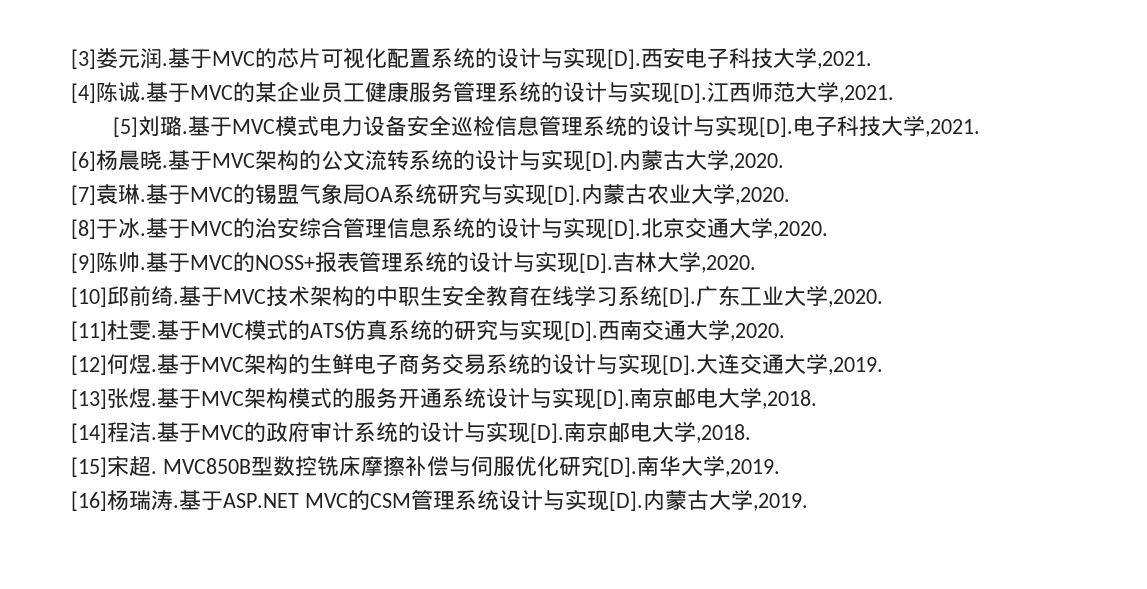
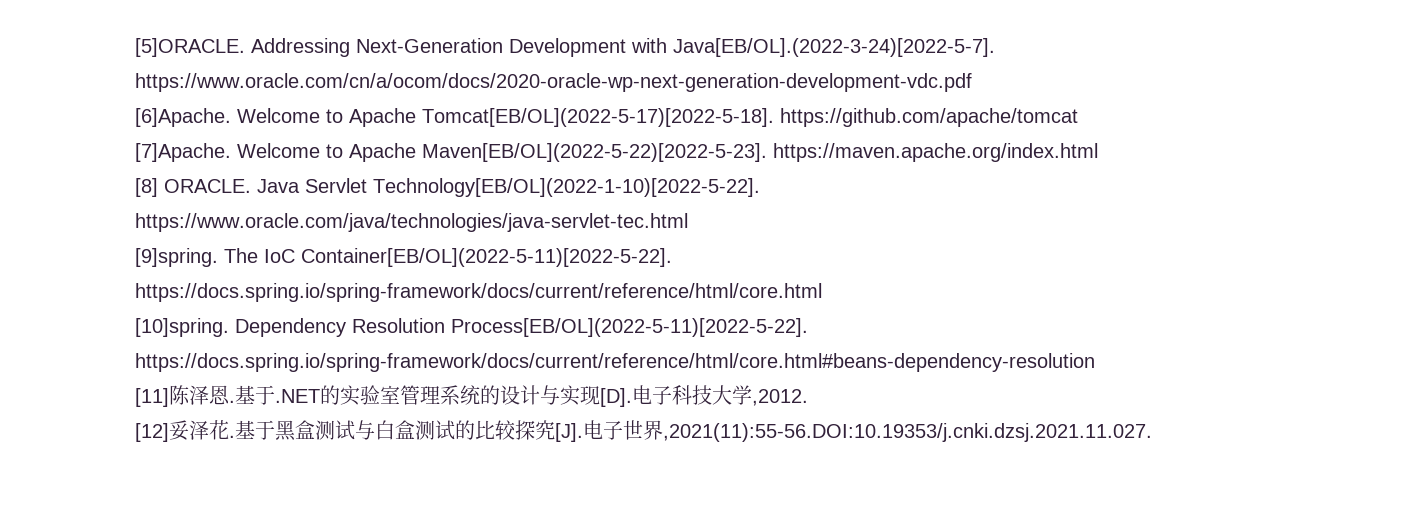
- [3]娄元润.基于MVC的芯片可视化配置系统的设计与实现[D].西安电子科技大学,2021.
- [4]陈诚.基于MVC的某企业员工健康服务管理系统的设计与实现[D].江西师范大学,2021.
- [5]刘璐.基于MVC模式电力设备安全巡检信息管理系统的设计与实现[D].电子科技大学,2021.
- [6]杨晨晓.基于MVC架构的公文流转系统的设计与实现[D].内蒙古大学,2020.
- [7]袁琳.基于MVC的锡盟气象局OA系统研究与实现[D].内蒙古农业大学,2020.
- [8]于冰.基于MVC的治安综合管理信息系统的设计与实现[D].北京交通大学,2020.
- [9]陈帅.基于MVC的NOSS+报表管理系统的设计与实现[D].吉林大学,2020.
- [10]邱前绮.基于MVC技术架构的中职生安全教育在线学习系统[D].广东工业大学,2020.
- [11]杜雯.基于MVC模式的ATS仿真系统的研究与实现[D].西南交通大学,2020.
- [12]何煜.基于MVC架构的生鲜电子商务交易系统的设计与实现[D].大连交通大学,2019.
- [13]张煜.基于MVC架构模式的服务开通系统设计与实现[D].南京邮电大学,2018.
- [14]程洁.基于MVC的政府审计系统的设计与实现[D].南京邮电大学,2018.
- [15]宋超. MVC850B型数控铣床摩擦补偿与伺服优化研究[D].南华大学,2019.
- [16]杨瑞涛.基于ASP.NET MVC的CSM管理系统设计与实现[D].内蒙古大学,2019.
+ [5]ORACLE. Addressing Next-Generation Development with Java[EB/OL].(2022-3-24)[2022-5-7]. https://www.oracle.com/cn/a/ocom/docs/2020-oracle-wp-next-generation-development-vdc.pdf
+ [6]Apache. Welcome to Apache Tomcat[EB/OL](2022-5-17)[2022-5-18]. https://github.com/apache/tomcat
+ [7]Apache. Welcome to Apache Maven[EB/OL](2022-5-22)[2022-5-23]. https://maven.apache.org/index.html
+ [8] ORACLE. Java Servlet Technology[EB/OL](2022-1-10)[2022-5-22]. https://www.oracle.com/java/technologies/java-servlet-tec.html
+ [9]spring. The IoC Container[EB/OL](2022-5-11)[2022-5-22]. https://docs.spring.io/spring-framework/docs/current/reference/html/core.html
+ [10]spring. Dependency Resolution Process[EB/OL](2022-5-11)[2022-5-22]. https://docs.spring.io/spring-framework/docs/current/reference/html/core.html#beans-dependency-resolution
+ [11]陈泽恩.基于.NET的实验室管理系统的设计与实现[D].电子科技大学,2012.
+ [12]妥泽花.基于黑盒测试与白盒测试的比较探究[J].电子世界,2021(11):55-56.DOI:10.19353/j.cnki.dzsj.2021.11.027.

